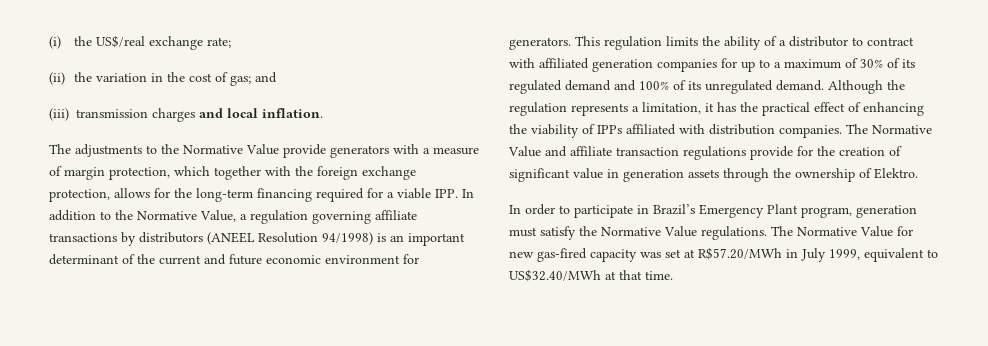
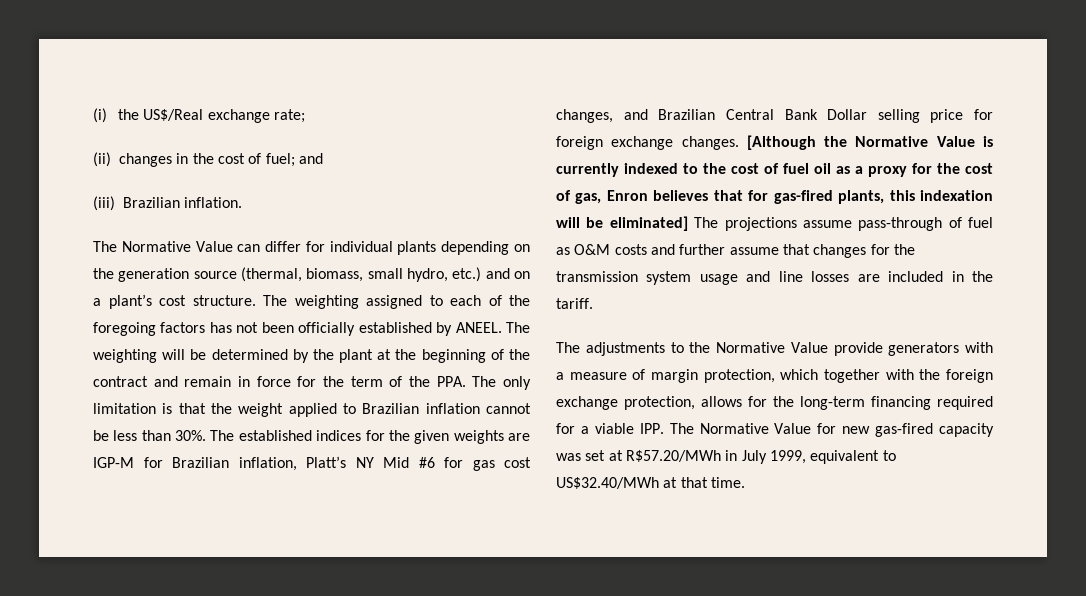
- (i) the US$/real exchange rate;
+ (i) the US$/Real exchange rate;
- (ii) the variation in the cost of gas; and
+ (ii) changes in the cost of fuel; and
- (iii) transmission charges and local inflation.
+ (iii) Brazilian inflation.
+ The Normative Value can differ for individual plants depending on the generation source (thermal, biomass, small hydro, etc.) and on a plant’s cost structure. The weighting assigned to each of the foregoing factors has not been officially established by ANEEL. The weighting will be determined by the plant at the beginning of the contract and remain in force for the term of the PPA. The only limitation is that the weight applied to Brazilian inflation cannot be less than 30%. The established indices for the given weights are IGP-M for Brazilian inflation, Platt’s NY Mid #6 for gas cost changes, and Brazilian Central Bank Dollar selling price for foreign exchange changes. [Although the Normative Value is currently indexed to the cost of fuel oil as a proxy for the cost of gas, Enron believes that for gas-fired plants, this indexation will be eliminated] The projections assume pass-through of fuel as O&M costs and further assume that changes for the transmission system usage and line losses are included in the tariff.
- The adjustments to the Normative Value provide generators with a measure of margin protection, which together with the foreign exchange protection, allows for the long-term financing required for a viable IPP. In addition to the Normative Value, a regulation governing affiliate transactions by distributors (ANEEL Resolution 94/1998) is an important determinant of the current and future economic environment for generators. This regulation limits the ability of a distributor to contract with affiliated generation companies for up to a maximum of 30% of its regulated demand and 100% of its unregulated demand. Although the regulation represents a limitation, it has the practical effect of enhancing the viability of IPPs affiliated with distribution companies. The Normative Value and affiliate transaction regulations provide for the creation of significant value in generation assets through the ownership of Elektro.
- In order to participate in Brazil’s Emergency Plant program, generation must satisfy the Normative Value regulations. The Normative Value for new gas-fired capacity was set at R$57.20/MWh in July 1999, equivalent to US$32.40/MWh at that time.
+ The adjustments to the Normative Value provide generators with a measure of margin protection, which together with the foreign exchange protection, allows for the long-term financing required for a viable IPP. The Normative Value for new gas-fired capacity was set at R$57.20/MWh in July 1999, equivalent to US$32.40/MWh at that time.

